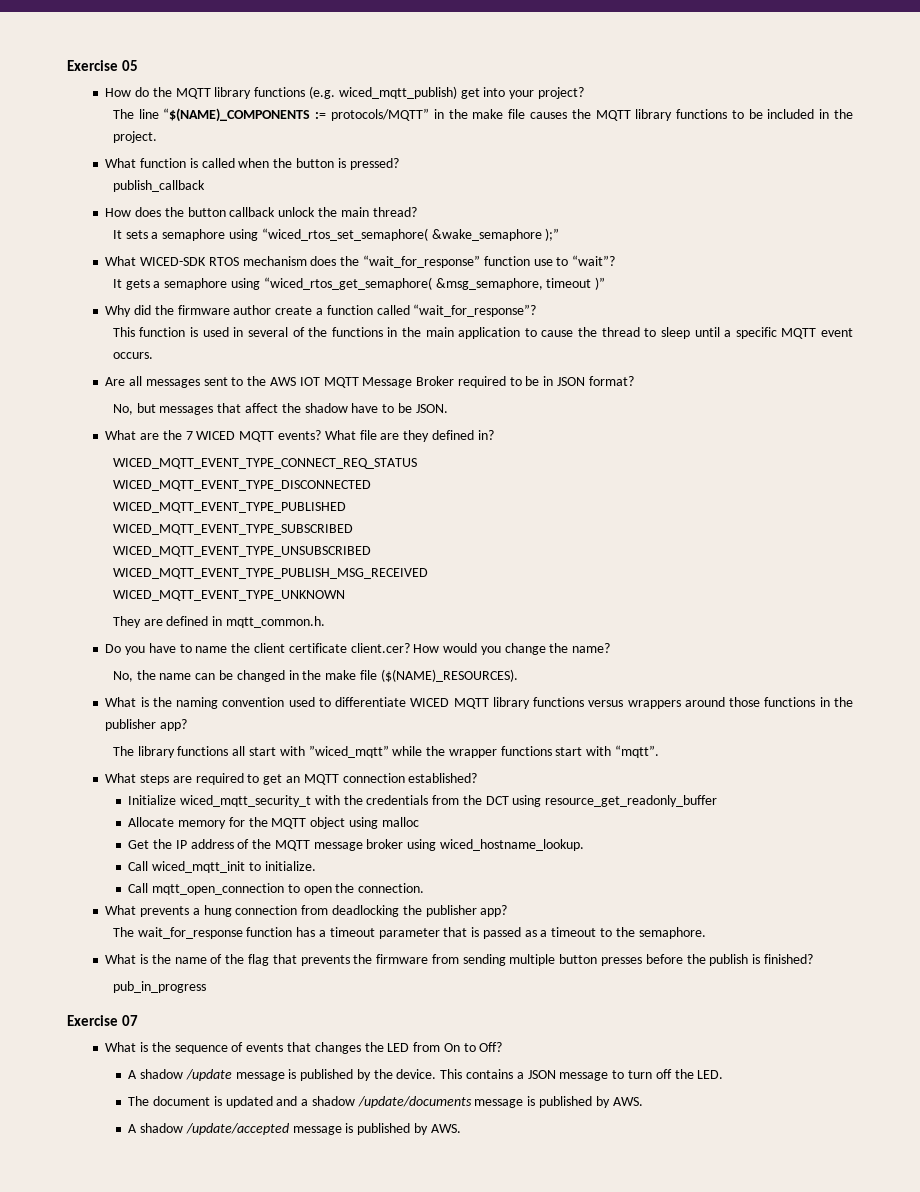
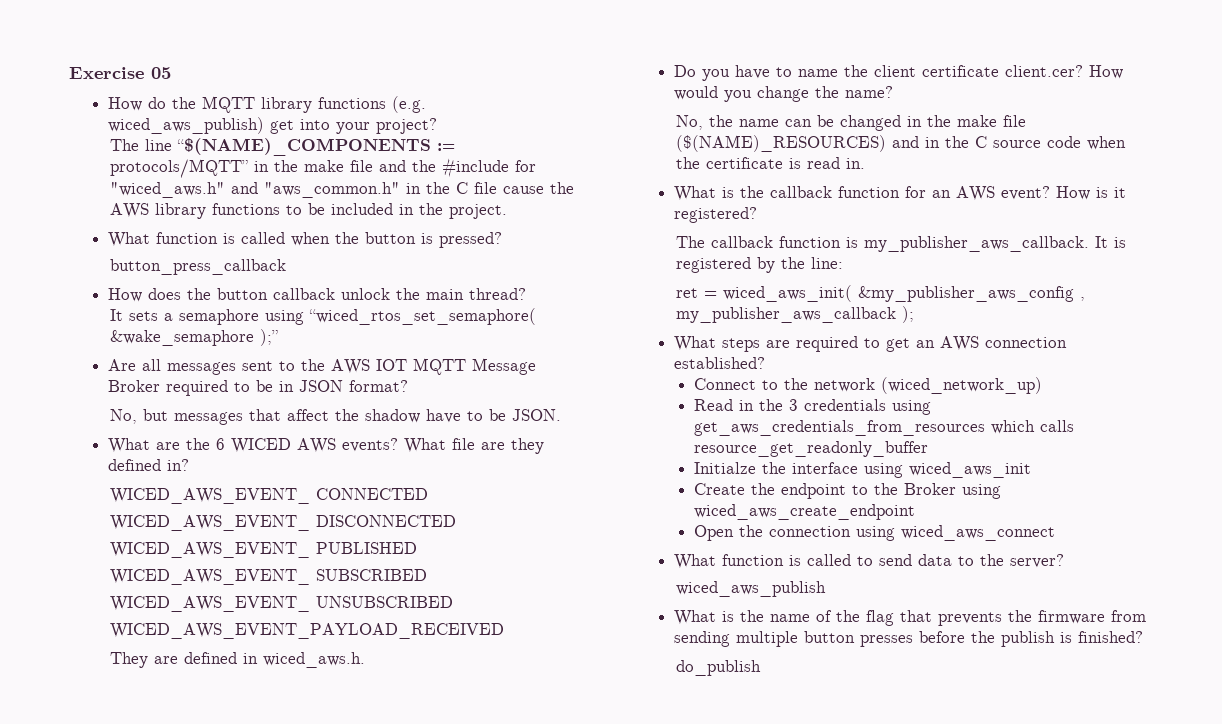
- How do the MQTT library functions (e.g. wiced_mqtt_publish) get into your project?
+ How do the MQTT library functions (e.g. wiced_aws_publish) get into your project?
- The line “$(NAME)_COMPONENTS := protocols/MQTT” in the make file causes the MQTT library functions to be included in the project.
+ The line “$(NAME)_COMPONENTS := protocols/MQTT” in the make file and the #include for "wiced_aws.h" and "aws_common.h" in the C file cause the AWS library functions to be included in the project.
- publish_callback
+ button_press_callback
- What WICED-SDK RTOS mechanism does the “wait_for_response” function use to “wait”?
- It gets a semaphore using “wiced_rtos_get_semaphore( &msg_semaphore, timeout )”
- Why did the firmware author create a function called “wait_for_response”?
- This function is used in several of the functions in the main application to cause the thread to sleep until a specific MQTT event occurs.
- What are the 7 WICED MQTT events?
+ What are the 6 WICED AWS events?
- WICED_MQTT_EVENT_TYPE_CONNECT_REQ_STATUS
- WICED_MQTT_EVENT_TYPE_DISCONNECTED
- WICED_MQTT_EVENT_TYPE_PUBLISHED
- WICED_MQTT_EVENT_TYPE_SUBSCRIBED
- WICED_MQTT_EVENT_TYPE_UNSUBSCRIBED
- WICED_MQTT_EVENT_TYPE_PUBLISH_MSG_RECEIVED
- WICED_MQTT_EVENT_TYPE_UNKNOWN
+ WICED_AWS_EVENT_ CONNECTED
+ WICED_AWS_EVENT_ DISCONNECTED
+ WICED_AWS_EVENT_ PUBLISHED
+ WICED_AWS_EVENT_ SUBSCRIBED
+ WICED_AWS_EVENT_ UNSUBSCRIBED
+ WICED_AWS_EVENT_PAYLOAD_RECEIVED
- They are defined in mqtt_common.h.
+ They are defined in wiced_aws.h.
- No, the name can be changed in the make file ($(NAME)_RESOURCES).
- What is the naming convention used to differentiate WICED MQTT library functions versus wrappers around those functions in the publisher app?
- The library functions all start with ”wiced_mqtt” while the wrapper functions start with “mqtt”.
+ No, the name can be changed in the make file ($(NAME)_RESOURCES) and in the C source code when the certificate is read in.
+ What is the callback function for an AWS event? How is it registered?
+ The callback function is my_publisher_aws_callback. It is registered by the line:
+ ret = wiced_aws_init( &my_publisher_aws_config , my_publisher_aws_callback );
- What steps are required to get an MQTT connection established?
+ What steps are required to get an AWS connection established?
- Initialize wiced_mqtt_security_t with the credentials from the DCT using resource_get_readonly_buffer
- Allocate memory for the MQTT object using malloc
- Get the IP address of the MQTT message broker using wiced_hostname_lookup.
- Call wiced_mqtt_init to initialize.
- Call mqtt_open_connection to open the connection.
- What prevents a hung connection from deadlocking the publisher app?
- The wait_for_response function has a timeout parameter that is passed as a timeout to the semaphore.
+ Connect to the network (wiced_network_up)
+ Read in the 3 credentials using get_aws_credentials_from_resources which calls resource_get_readonly_buffer
+ Initialze the interface using wiced_aws_init
+ Create the endpoint to the Broker using wiced_aws_create_endpoint
+ Open the connection using wiced_aws_connect
+ What function is called to send data to the server?
+ wiced_aws_publish
- pub_in_progress
- Exercise 07
- What is the sequence of events that changes the LED from On to Off?
- A shadow /update message is published by the device. This contains a JSON message to turn off the LED.
- The document is updated and a shadow /update/documents message is published by AWS.
- A shadow /update/accepted message is published by AWS.
+ do_publish

